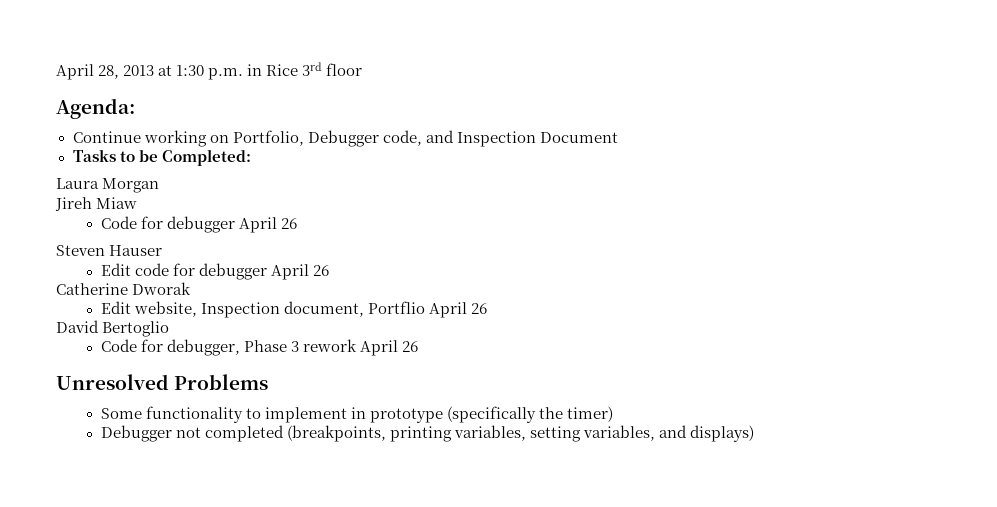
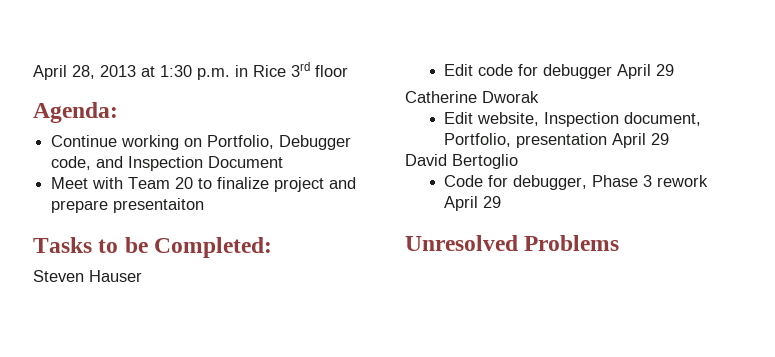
+ Meet with Team 20 to finalize project and prepare presentaiton
  Tasks to be Completed:
- Laura Morgan
- Jireh Miaw
- Code for debugger April 26
- Edit code for debugger April 26
+ Edit code for debugger April 29
- Edit website, Inspection document, Portflio April 26
+ Edit website, Inspection document, Portfolio, presentation April 29
- Code for debugger, Phase 3 rework April 26
+ Code for debugger, Phase 3 rework April 29
- Some functionality to implement in prototype (specifically the timer)
- Debugger not completed (breakpoints, printing variables, setting variables, and displays)

